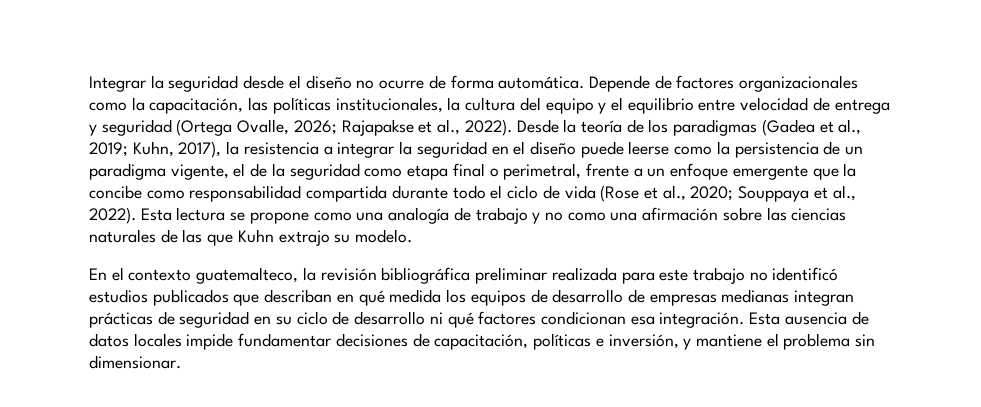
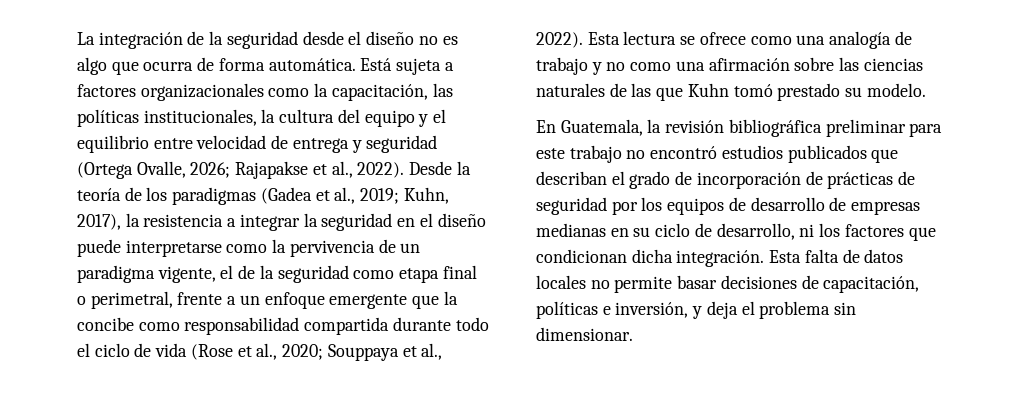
- Integrar la seguridad desde el diseño no ocurre de forma automática. Depende de factores organizacionales como la capacitación, las políticas institucionales, la cultura del equipo y el equilibrio entre velocidad de entrega y seguridad (Ortega Ovalle, 2026; Rajapakse et al., 2022).
+ La integración de la seguridad desde el diseño no es algo que ocurra de forma automática. Está sujeta a factores organizacionales como la capacitación, las políticas institucionales, la cultura del equipo y el equilibrio entre velocidad de entrega y seguridad (Ortega Ovalle, 2026; Rajapakse et al., 2022).
- Desde la teoría de los paradigmas (Gadea et al., 2019; Kuhn, 2017), la resistencia a integrar la seguridad en el diseño puede leerse como la persistencia de un paradigma vigente, el de la seguridad como etapa final o perimetral, frente a un enfoque emergente que la concibe como responsabilidad compartida durante todo el ciclo de vida (Rose et al., 2020; Souppaya et al., 2022).
+ Desde la teoría de los paradigmas (Gadea et al., 2019; Kuhn, 2017), la resistencia a integrar la seguridad en el diseño puede interpretarse como la pervivencia de un paradigma vigente, el de la seguridad como etapa final o perimetral, frente a un enfoque emergente que la concibe como responsabilidad compartida durante todo el ciclo de vida (Rose et al., 2020; Souppaya et al., 2022).
- Esta lectura se propone como una analogía de trabajo y no como una afirmación sobre las ciencias naturales de las que Kuhn extrajo su modelo.
+ Esta lectura se ofrece como una analogía de trabajo y no como una afirmación sobre las ciencias naturales de las que Kuhn tomó prestado su modelo.
- En el contexto guatemalteco, la revisión bibliográfica preliminar realizada para este trabajo no identificó estudios publicados que describan en qué medida los equipos de desarrollo de empresas medianas integran prácticas de seguridad en su ciclo de desarrollo ni qué factores condicionan esa integración.
+ En Guatemala, la revisión bibliográfica preliminar para este trabajo no encontró estudios publicados que describan el grado de incorporación de prácticas de seguridad por los equipos de desarrollo de empresas medianas en su ciclo de desarrollo, ni los factores que condicionan dicha integración.
- Esta ausencia de datos locales impide fundamentar decisiones de capacitación, políticas e inversión, y mantiene el problema sin dimensionar.
+ Esta falta de datos locales no permite basar decisiones de capacitación, políticas e inversión, y deja el problema sin dimensionar.

